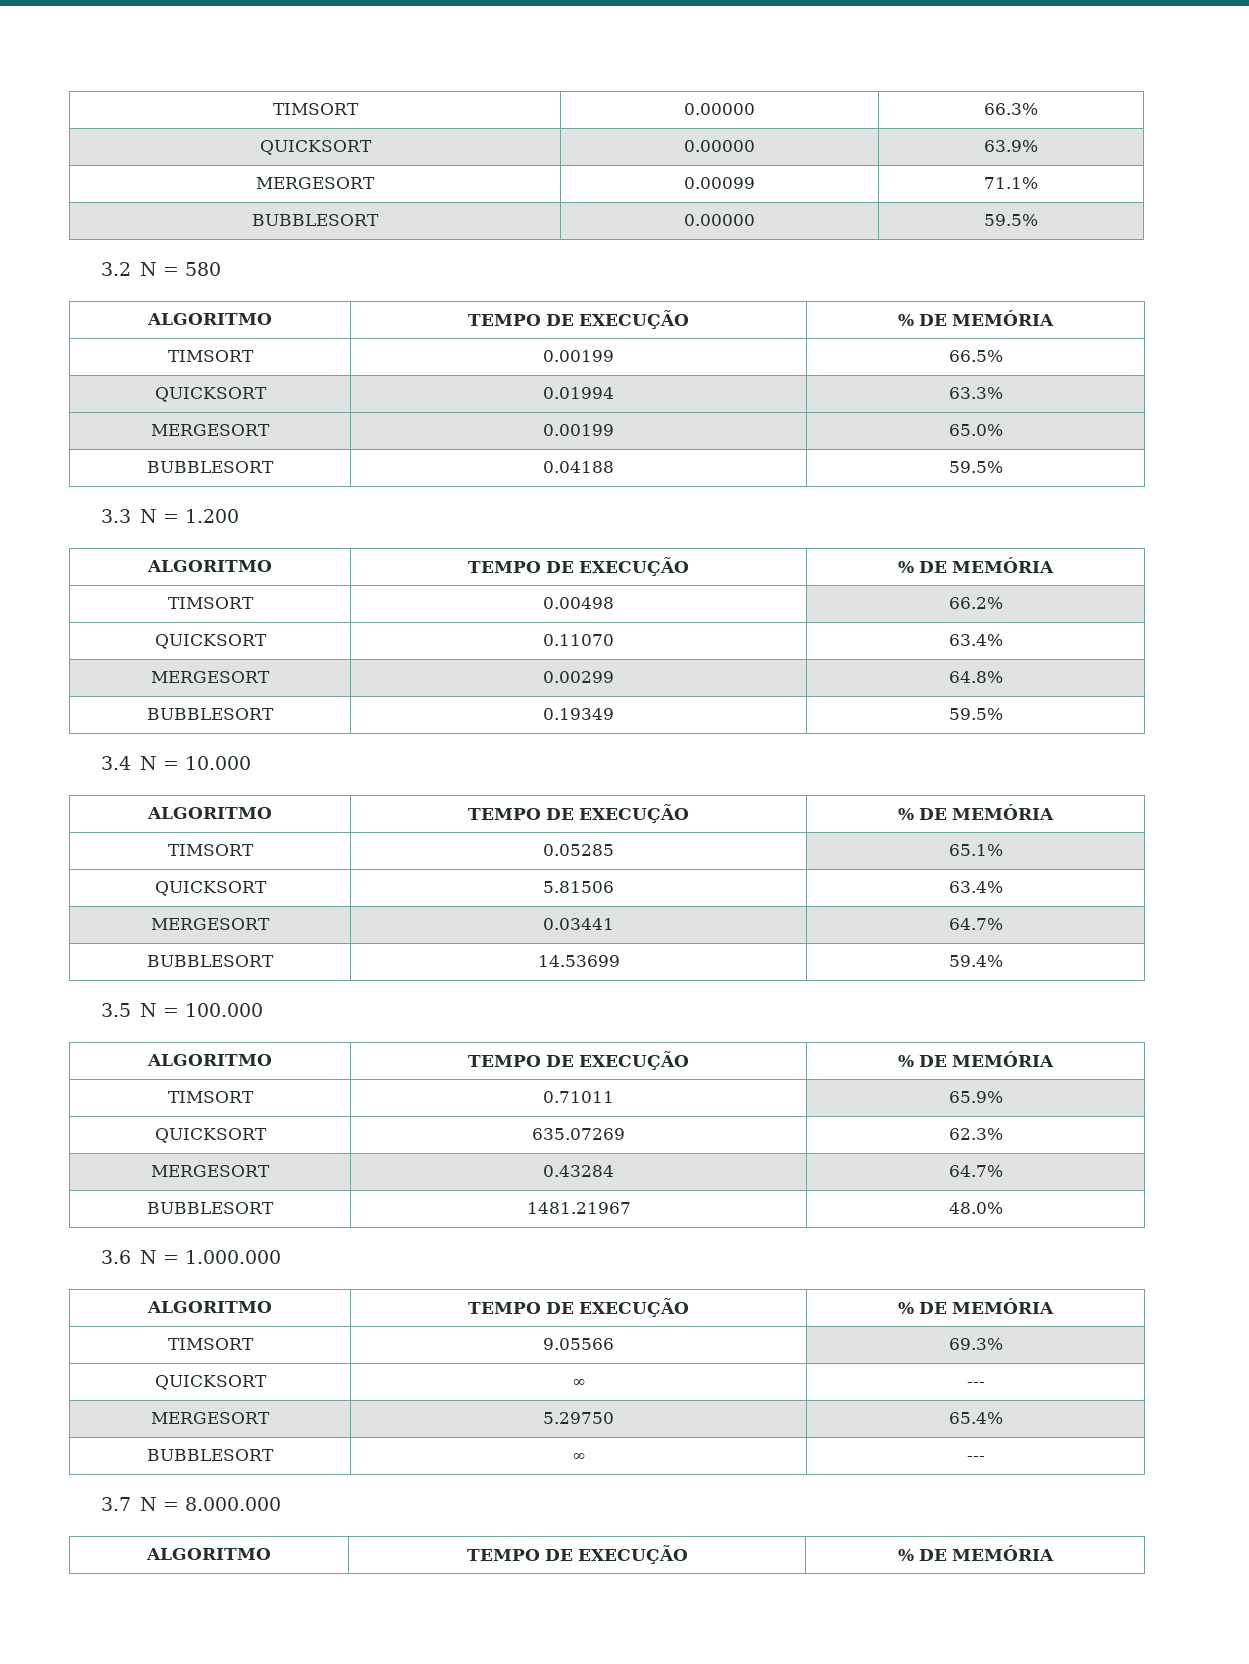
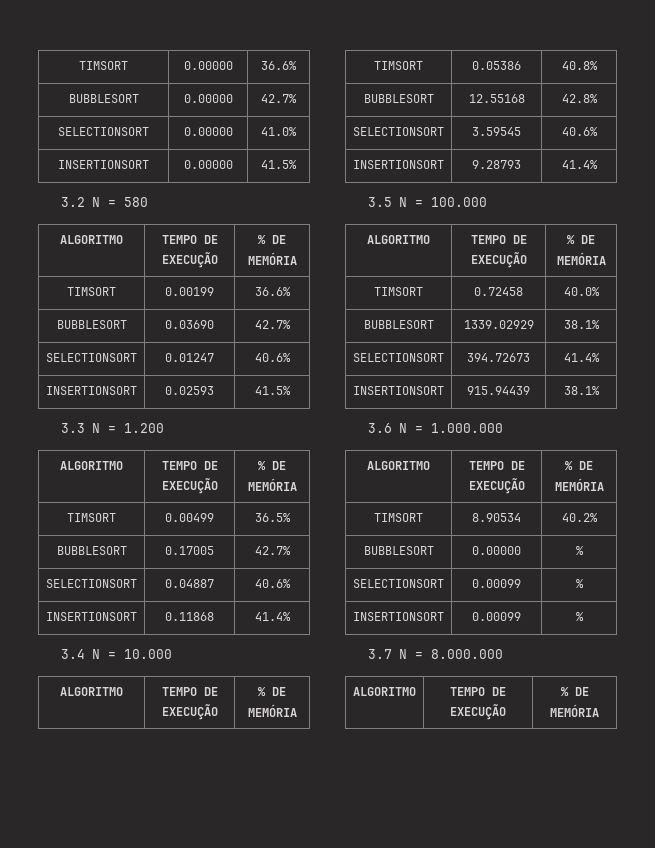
- TIMSORT | 0.00000 | 66.3%
- QUICKSORT | 0.00000 | 63.9%
- MERGESORT | 0.00099 | 71.1%
- BUBBLESORT | 0.00000 | 59.5%
+ TIMSORT | 0.00000 | 36.6%
+ BUBBLESORT | 0.00000 | 42.7%
+ SELECTIONSORT | 0.00000 | 41.0%
+ INSERTIONSORT | 0.00000 | 41.5%
- TIMSORT | 0.00199 | 66.5%
- QUICKSORT | 0.01994 | 63.3%
- MERGESORT | 0.00199 | 65.0%
- BUBBLESORT | 0.04188 | 59.5%
+ TIMSORT | 0.00199 | 36.6%
+ BUBBLESORT | 0.03690 | 42.7%
+ SELECTIONSORT | 0.01247 | 40.6%
+ INSERTIONSORT | 0.02593 | 41.5%
- TIMSORT | 0.00498 | 66.2%
- QUICKSORT | 0.11070 | 63.4%
- MERGESORT | 0.00299 | 64.8%
- BUBBLESORT | 0.19349 | 59.5%
+ TIMSORT | 0.00499 | 36.5%
+ BUBBLESORT | 0.17005 | 42.7%
+ SELECTIONSORT | 0.04887 | 40.6%
+ INSERTIONSORT | 0.11868 | 41.4%
- TIMSORT | 0.05285 | 65.1%
- QUICKSORT | 5.81506 | 63.4%
- MERGESORT | 0.03441 | 64.7%
- BUBBLESORT | 14.53699 | 59.4%
+ TIMSORT | 0.05386 | 40.8%
+ BUBBLESORT | 12.55168 | 42.8%
+ SELECTIONSORT | 3.59545 | 40.6%
+ INSERTIONSORT | 9.28793 | 41.4%
- TIMSORT | 0.71011 | 65.9%
- QUICKSORT | 635.07269 | 62.3%
- MERGESORT | 0.43284 | 64.7%
- BUBBLESORT | 1481.21967 | 48.0%
+ TIMSORT | 0.72458 | 40.0%
+ BUBBLESORT | 1339.02929 | 38.1%
+ SELECTIONSORT | 394.72673 | 41.4%
+ INSERTIONSORT | 915.94439 | 38.1%
- TIMSORT | 9.05566 | 69.3%
- QUICKSORT | ∞ | ---
- MERGESORT | 5.29750 | 65.4%
- BUBBLESORT | ∞ | ---
+ TIMSORT | 8.90534 | 40.2%
+ BUBBLESORT | 0.00000 | %
+ SELECTIONSORT | 0.00099 | %
+ INSERTIONSORT | 0.00099 | %

